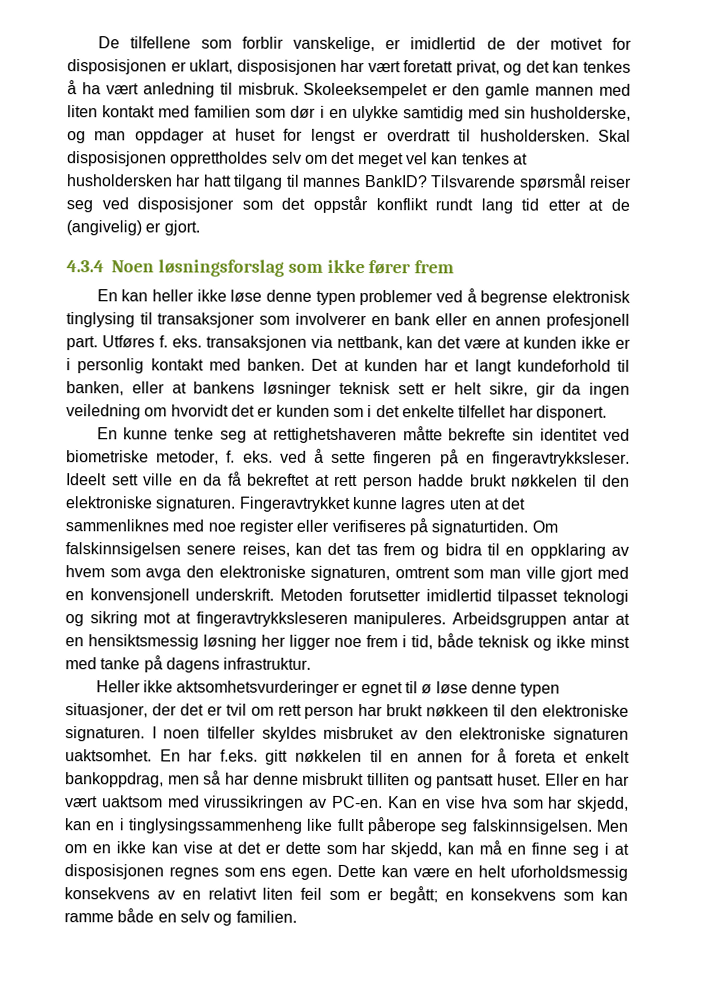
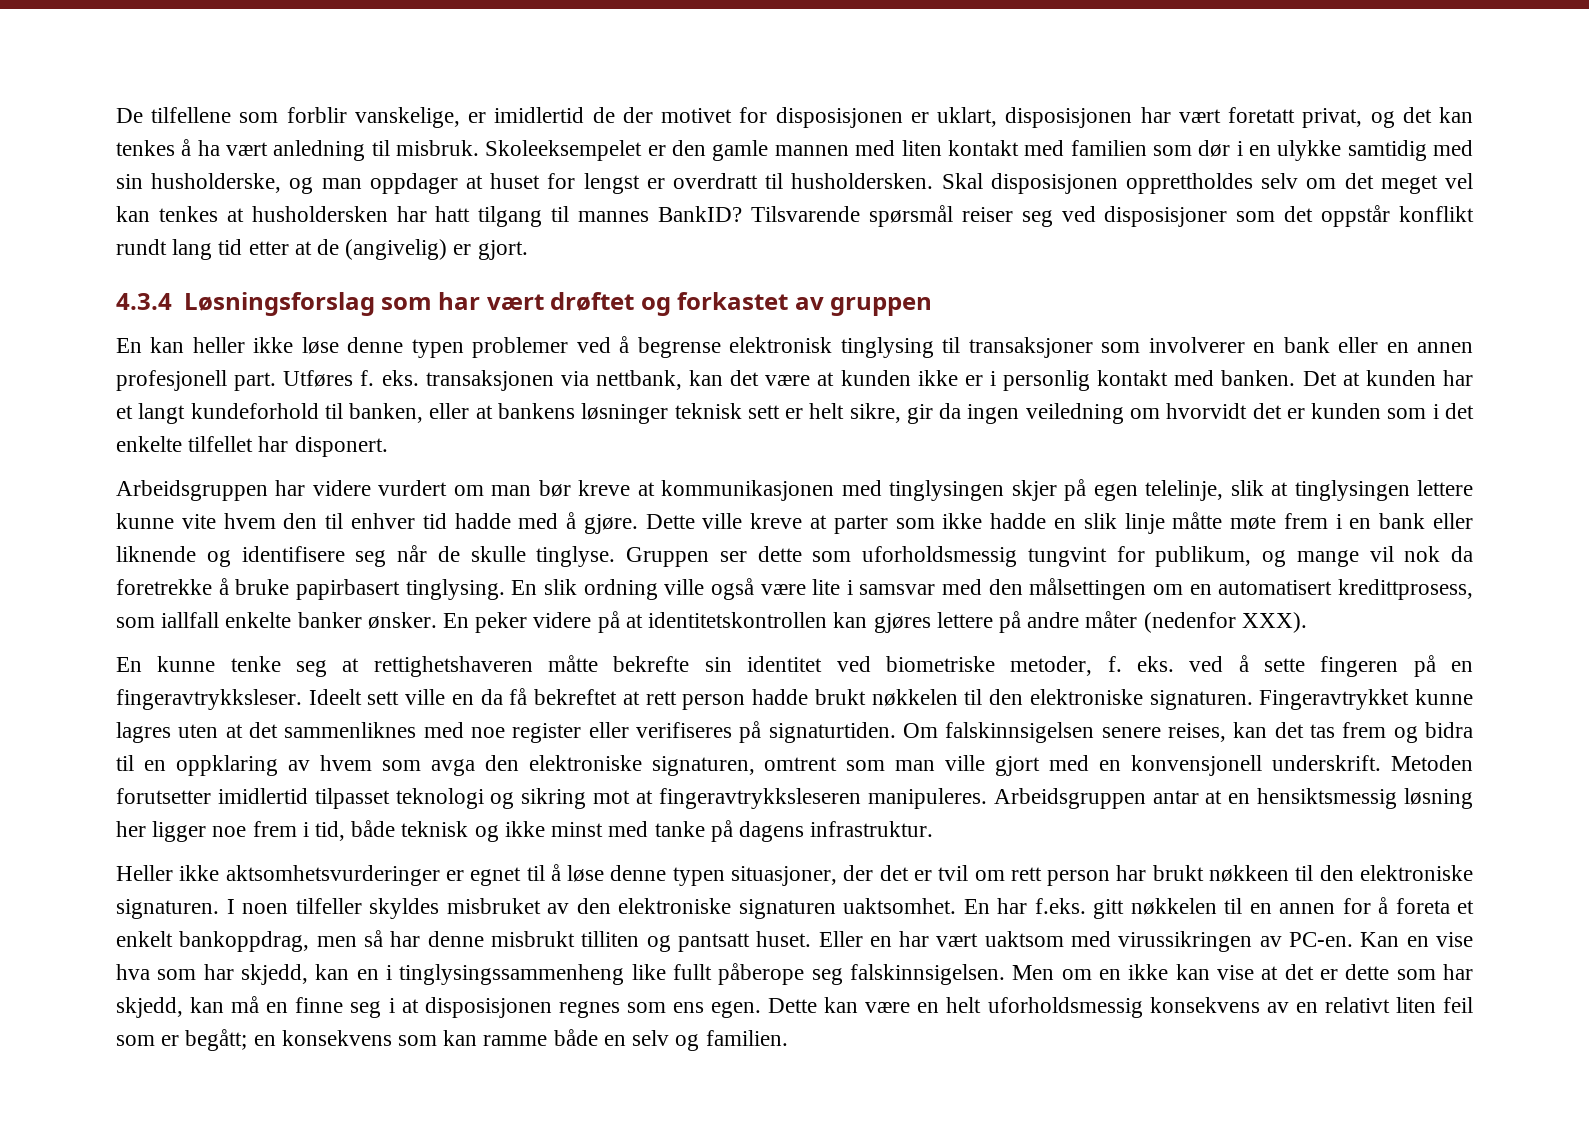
- 4.3.4 Noen løsningsforslag som ikke fører frem
+ 4.3.4 Løsningsforslag som har vært drøftet og forkastet av gruppen
+ Arbeidsgruppen har videre vurdert om man bør kreve at kommunikasjonen med tinglysingen skjer på egen telelinje, slik at tinglysingen lettere kunne vite hvem den til enhver tid hadde med å gjøre. Dette ville kreve at parter som ikke hadde en slik linje måtte møte frem i en bank eller liknende og identifisere seg når de skulle tinglyse. Gruppen ser dette som uforholdsmessig tungvint for publikum, og mange vil nok da foretrekke å bruke papirbasert tinglysing. En slik ordning ville også være lite i samsvar med den målsettingen om en automatisert kredittprosess, som iallfall enkelte banker ønsker. En peker videre på at identitetskontrollen kan gjøres lettere på andre måter (nedenfor XXX).
- Heller ikke aktsomhetsvurderinger er egnet til ø løse denne typen situasjoner, der det er tvil om rett person har brukt nøkkeen til den elektroniske signaturen.
+ Heller ikke aktsomhetsvurderinger er egnet til å løse denne typen situasjoner, der det er tvil om rett person har brukt nøkkeen til den elektroniske signaturen.

